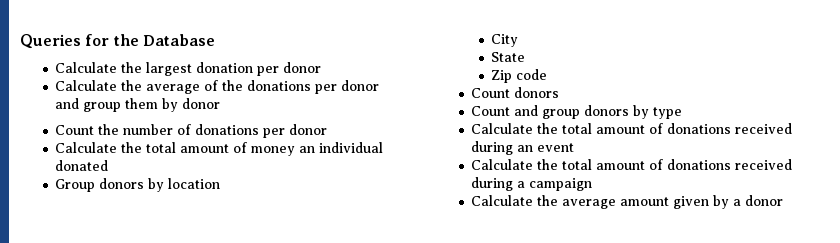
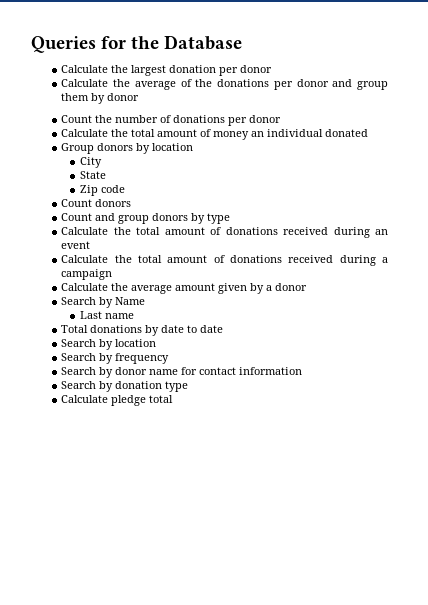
+ Search by Name
+ Last name
+ Total donations by date to date
+ Search by location
+ Search by frequency
+ Search by donor name for contact information
+ Search by donation type
+ Calculate pledge total

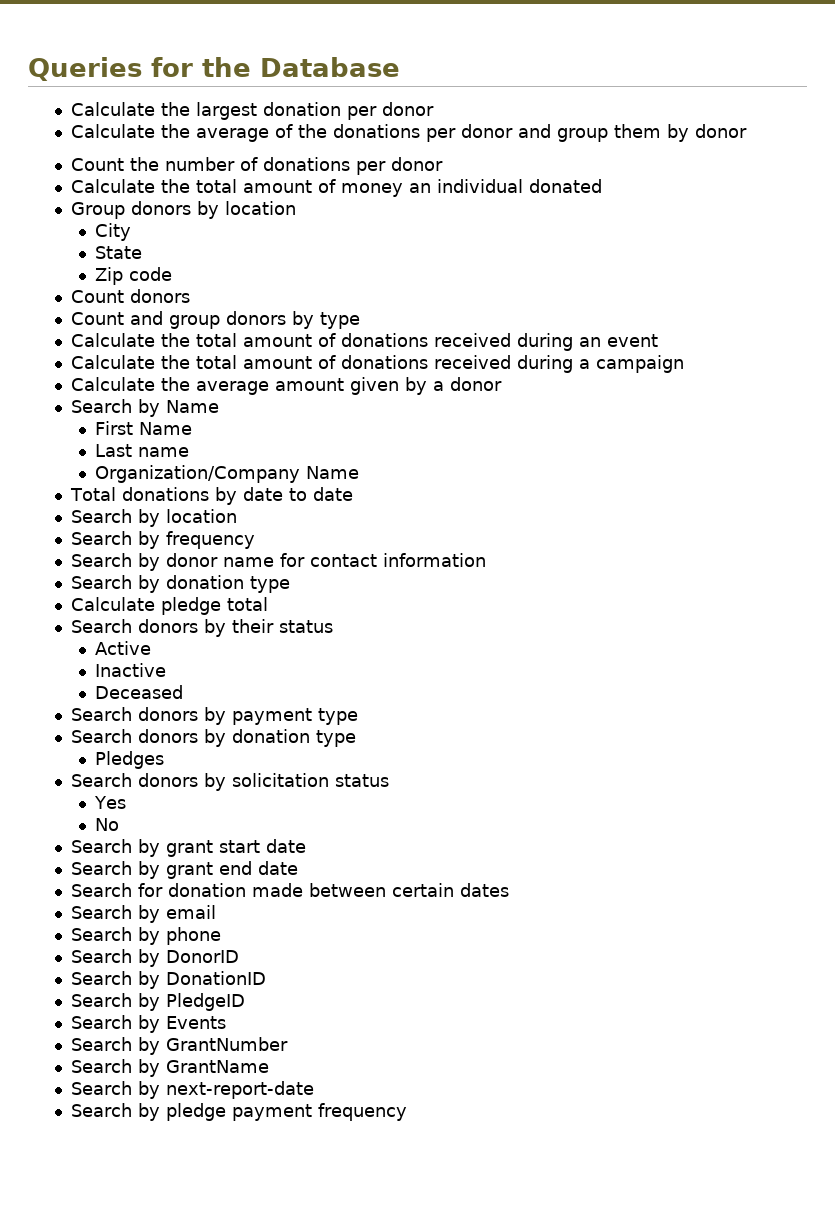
+ First Name
+ Organization/Company Name
+ Search donors by their status
+ Active
+ Inactive
+ Deceased
+ Search donors by payment type
+ Search donors by donation type
+ Pledges
+ Search donors by solicitation status
+ Yes
+ No
+ Search by grant start date
+ Search by grant end date
+ Search for donation made between certain dates
+ Search by email
+ Search by phone
+ Search by DonorID
+ Search by DonationID
+ Search by PledgeID
+ Search by Events
+ Search by GrantNumber
+ Search by GrantName
+ Search by next-report-date
+ Search by pledge payment frequency

